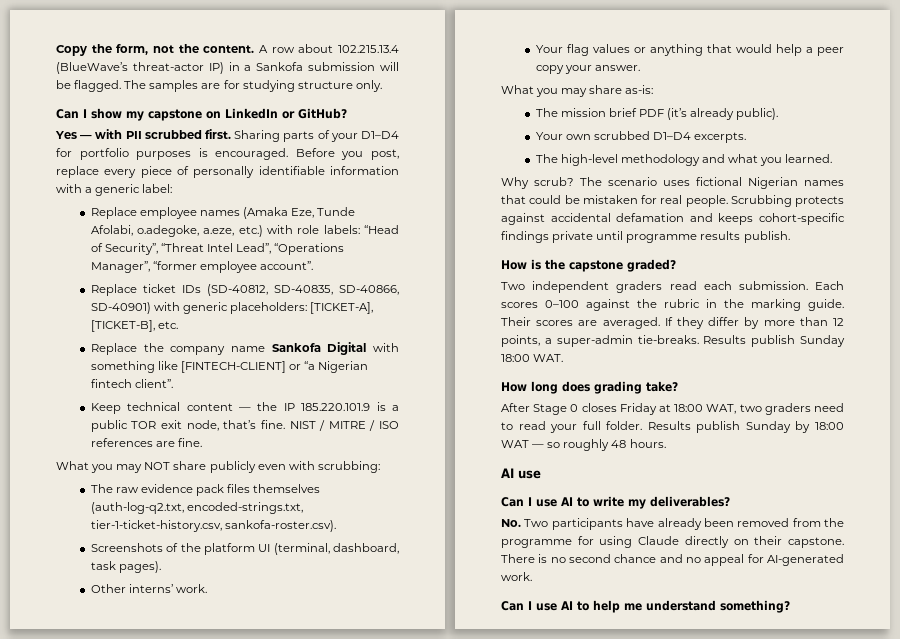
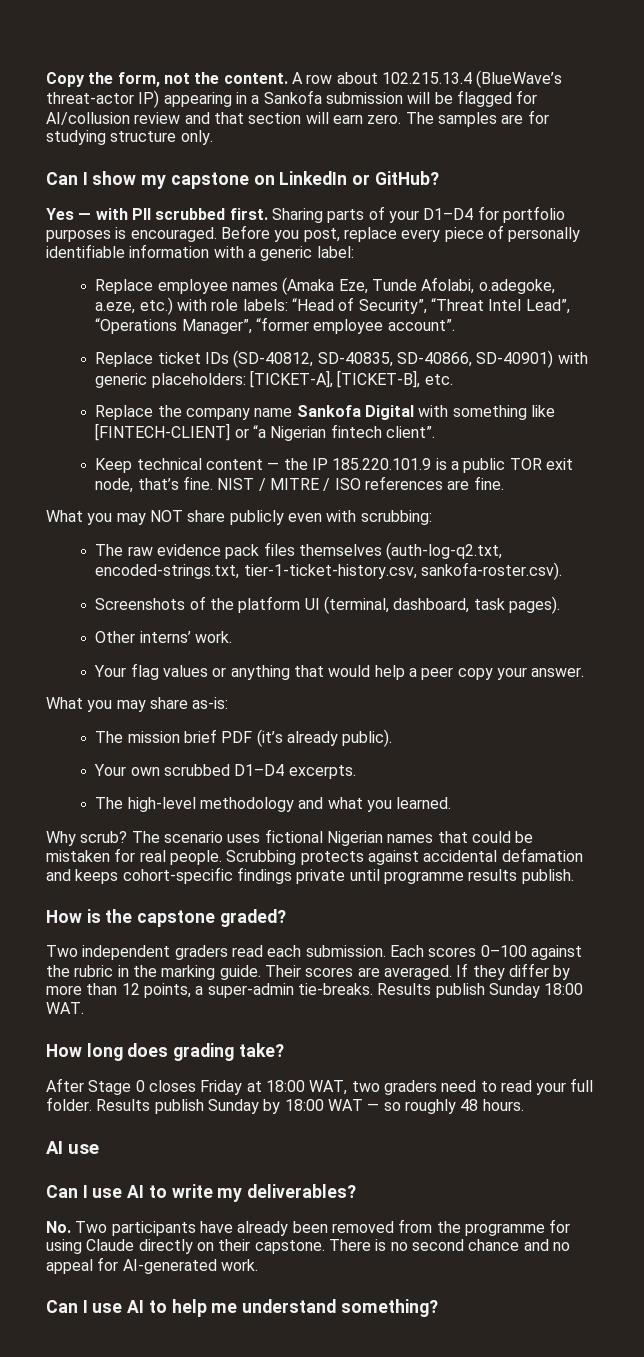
- A row about 102.215.13.4 (BlueWave’s threat-actor IP) in a Sankofa submission will be flagged.
+ A row about 102.215.13.4 (BlueWave’s threat-actor IP) appearing in a Sankofa submission will be flagged for AI/collusion review and that section will earn zero.

